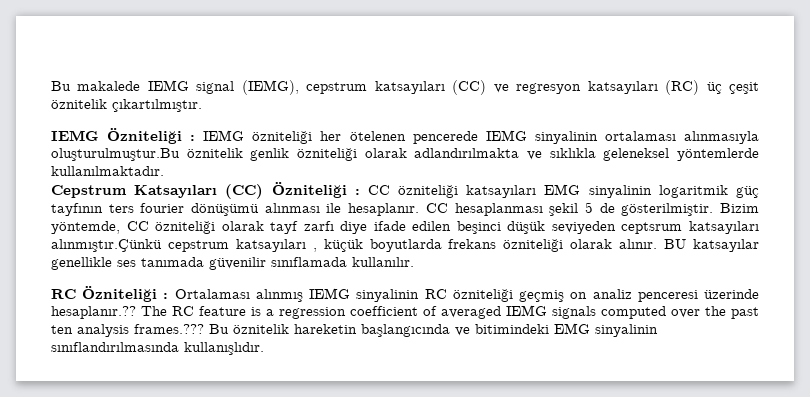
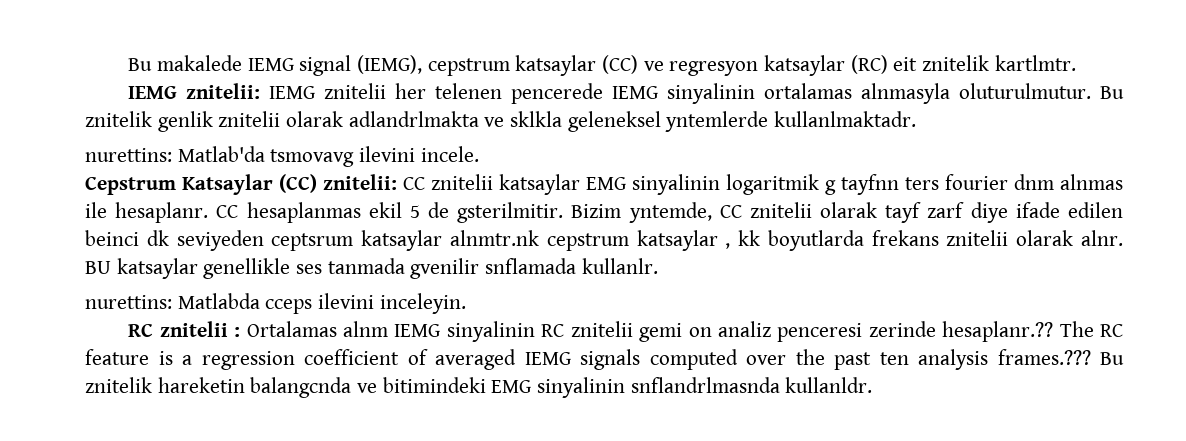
- Bu makalede IEMG signal (IEMG), cepstrum katsayıları (CC) ve regresyon katsayıları (RC) üç çeşit öznitelik çıkartılmıştır.
- IEMG Özniteliği : IEMG özniteliği her ötelenen pencerede IEMG sinyalinin ortalaması alınmasıyla oluşturulmuştur.Bu öznitelik genlik özniteliği olarak adlandırılmakta ve sıklıkla geleneksel yöntemlerde kullanılmaktadır.
- Cepstrum Katsayıları (CC) Özniteliği : CC özniteliği katsayıları EMG sinyalinin logaritmik güç tayfının ters fourier dönüşümü alınması ile hesaplanır. CC hesaplanması şekil 5 de gösterilmiştir. Bizim yöntemde, CC özniteliği olarak tayf zarfı diye ifade edilen beşinci düşük seviyeden ceptsrum katsayıları alınmıştır.Çünkü cepstrum katsayıları , küçük boyutlarda frekans özniteliği olarak alınır. BU katsayılar genellikle ses tanımada güvenilir sınıflamada kullanılır.
- RC Özniteliği : Ortalaması alınmış IEMG sinyalinin RC özniteliği geçmiş on analiz penceresi üzerinde hesaplanır.??
+ Bu makalede IEMG signal (IEMG), cepstrum katsaylar (CC) ve regresyon katsaylar (RC) eit znitelik kartlmtr.
+ IEMG znitelii: IEMG znitelii her telenen pencerede IEMG sinyalinin ortalamas alnmasyla oluturulmutur. Bu znitelik genlik znitelii olarak adlandrlmakta ve sklkla geleneksel yntemlerde kullanlmaktadr.
+ nurettins: Matlab'da tsmovavg ilevini incele.
+ Cepstrum Katsaylar (CC) znitelii: CC znitelii katsaylar EMG sinyalinin logaritmik g tayfnn ters fourier dnm alnmas ile hesaplanr. CC hesaplanmas ekil 5 de gsterilmitir. Bizim yntemde, CC znitelii olarak tayf zarf diye ifade edilen beinci dk seviyeden ceptsrum katsaylar alnmtr.nk cepstrum katsaylar , kk boyutlarda frekans znitelii olarak alnr. BU katsaylar genellikle ses tanmada gvenilir snflamada kullanlr.
+ nurettins: Matlabda cceps ilevini inceleyin.
+ RC znitelii : Ortalamas alnm IEMG sinyalinin RC znitelii gemi on analiz penceresi zerinde hesaplanr.??
- Bu öznitelik hareketin başlangıcında ve bitimindeki EMG sinyalinin sınıflandırılmasında kullanışlıdır.
+ Bu znitelik hareketin balangcnda ve bitimindeki EMG sinyalinin snflandrlmasnda kullanldr.

